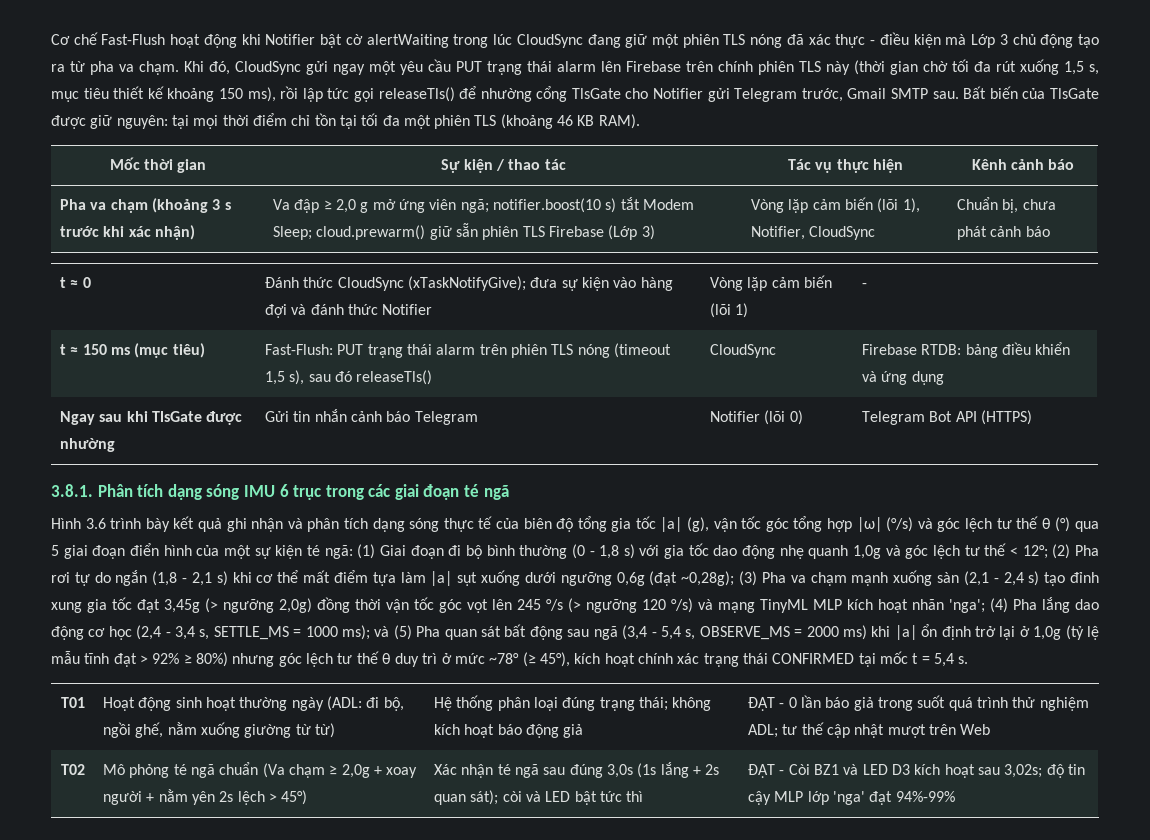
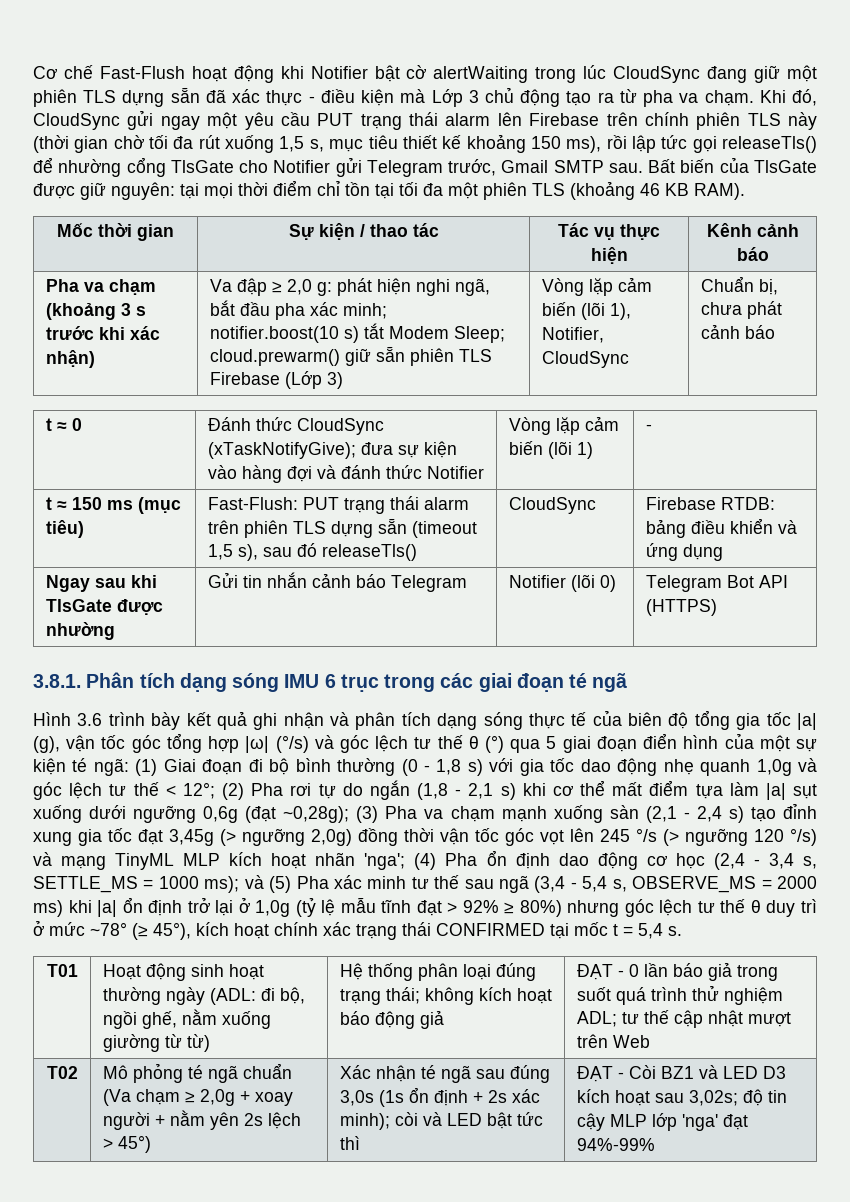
- Cơ chế Fast-Flush hoạt động khi Notifier bật cờ alertWaiting trong lúc CloudSync đang giữ một phiên TLS nóng đã xác thực - điều kiện mà Lớp 3 chủ động tạo ra từ pha va chạm.
+ Cơ chế Fast-Flush hoạt động khi Notifier bật cờ alertWaiting trong lúc CloudSync đang giữ một phiên TLS dựng sẵn đã xác thực - điều kiện mà Lớp 3 chủ động tạo ra từ pha va chạm.
- Va đập ≥ 2,0 g mở ứng viên ngã; notifier.boost(10 s) tắt Modem Sleep; cloud.prewarm() giữ sẵn phiên TLS Firebase (Lớp 3)
+ Va đập ≥ 2,0 g: phát hiện nghi ngã, bắt đầu pha xác minh; notifier.boost(10 s) tắt Modem Sleep; cloud.prewarm() giữ sẵn phiên TLS Firebase (Lớp 3)
- t ≈ 150 ms (mục tiêu) | Fast-Flush: PUT trạng thái alarm trên phiên TLS nóng (timeout 1,5 s), sau đó releaseTls() | CloudSync | Firebase RTDB: bảng điều khiển và ứng dụng
+ t ≈ 150 ms (mục tiêu) | Fast-Flush: PUT trạng thái alarm trên phiên TLS dựng sẵn (timeout 1,5 s), sau đó releaseTls() | CloudSync | Firebase RTDB: bảng điều khiển và ứng dụng
- (4) Pha lắng dao động cơ học (2,4 - 3,4 s, SETTLE_MS = 1000 ms);
+ (4) Pha ổn định dao động cơ học (2,4 - 3,4 s, SETTLE_MS = 1000 ms);
- và (5) Pha quan sát bất động sau ngã (3,4 - 5,4 s, OBSERVE_MS = 2000 ms) khi |a| ổn định trở lại ở 1,0g (tỷ lệ mẫu tĩnh đạt > 92% ≥ 80%) nhưng góc lệch tư thế θ duy trì ở mức ~78° (≥ 45°), kích hoạt chính xác trạng thái CONFIRMED tại mốc t = 5,4 s.
+ và (5) Pha xác minh tư thế sau ngã (3,4 - 5,4 s, OBSERVE_MS = 2000 ms) khi |a| ổn định trở lại ở 1,0g (tỷ lệ mẫu tĩnh đạt > 92% ≥ 80%) nhưng góc lệch tư thế θ duy trì ở mức ~78° (≥ 45°), kích hoạt chính xác trạng thái CONFIRMED tại mốc t = 5,4 s.
- Xác nhận té ngã sau đúng 3,0s (1s lắng + 2s quan sát); còi và LED bật tức thì
+ Xác nhận té ngã sau đúng 3,0s (1s ổn định + 2s xác minh); còi và LED bật tức thì

